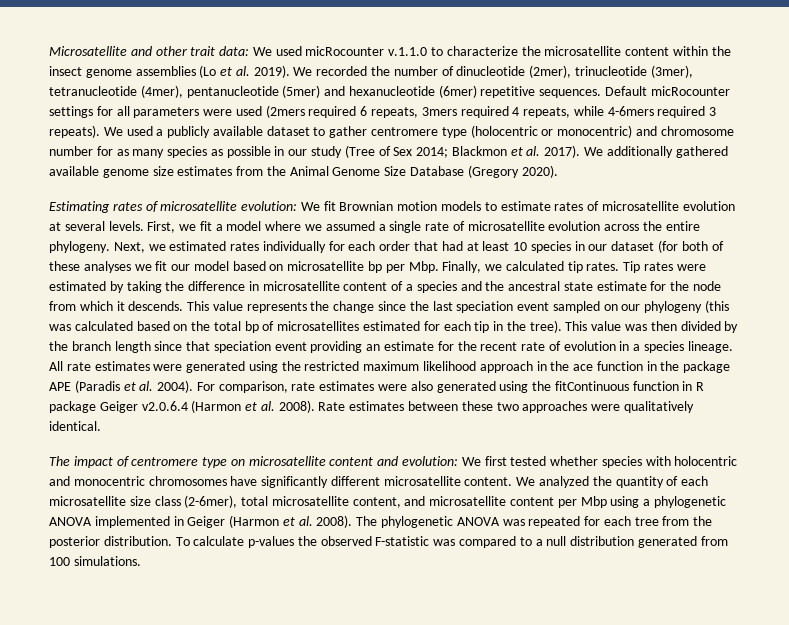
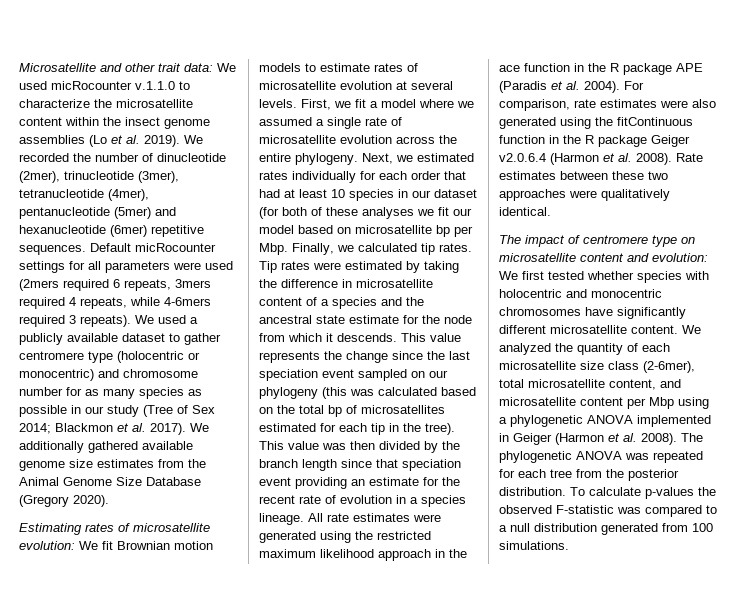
- All rate estimates were generated using the restricted maximum likelihood approach in the ace function in the package APE (Paradis et al. 2004).
+ All rate estimates were generated using the restricted maximum likelihood approach in the ace function in the R package APE (Paradis et al. 2004).
- For comparison, rate estimates were also generated using the fitContinuous function in R package Geiger v2.0.6.4 (Harmon et al. 2008).
+ For comparison, rate estimates were also generated using the fitContinuous function in the R package Geiger v2.0.6.4 (Harmon et al. 2008).

